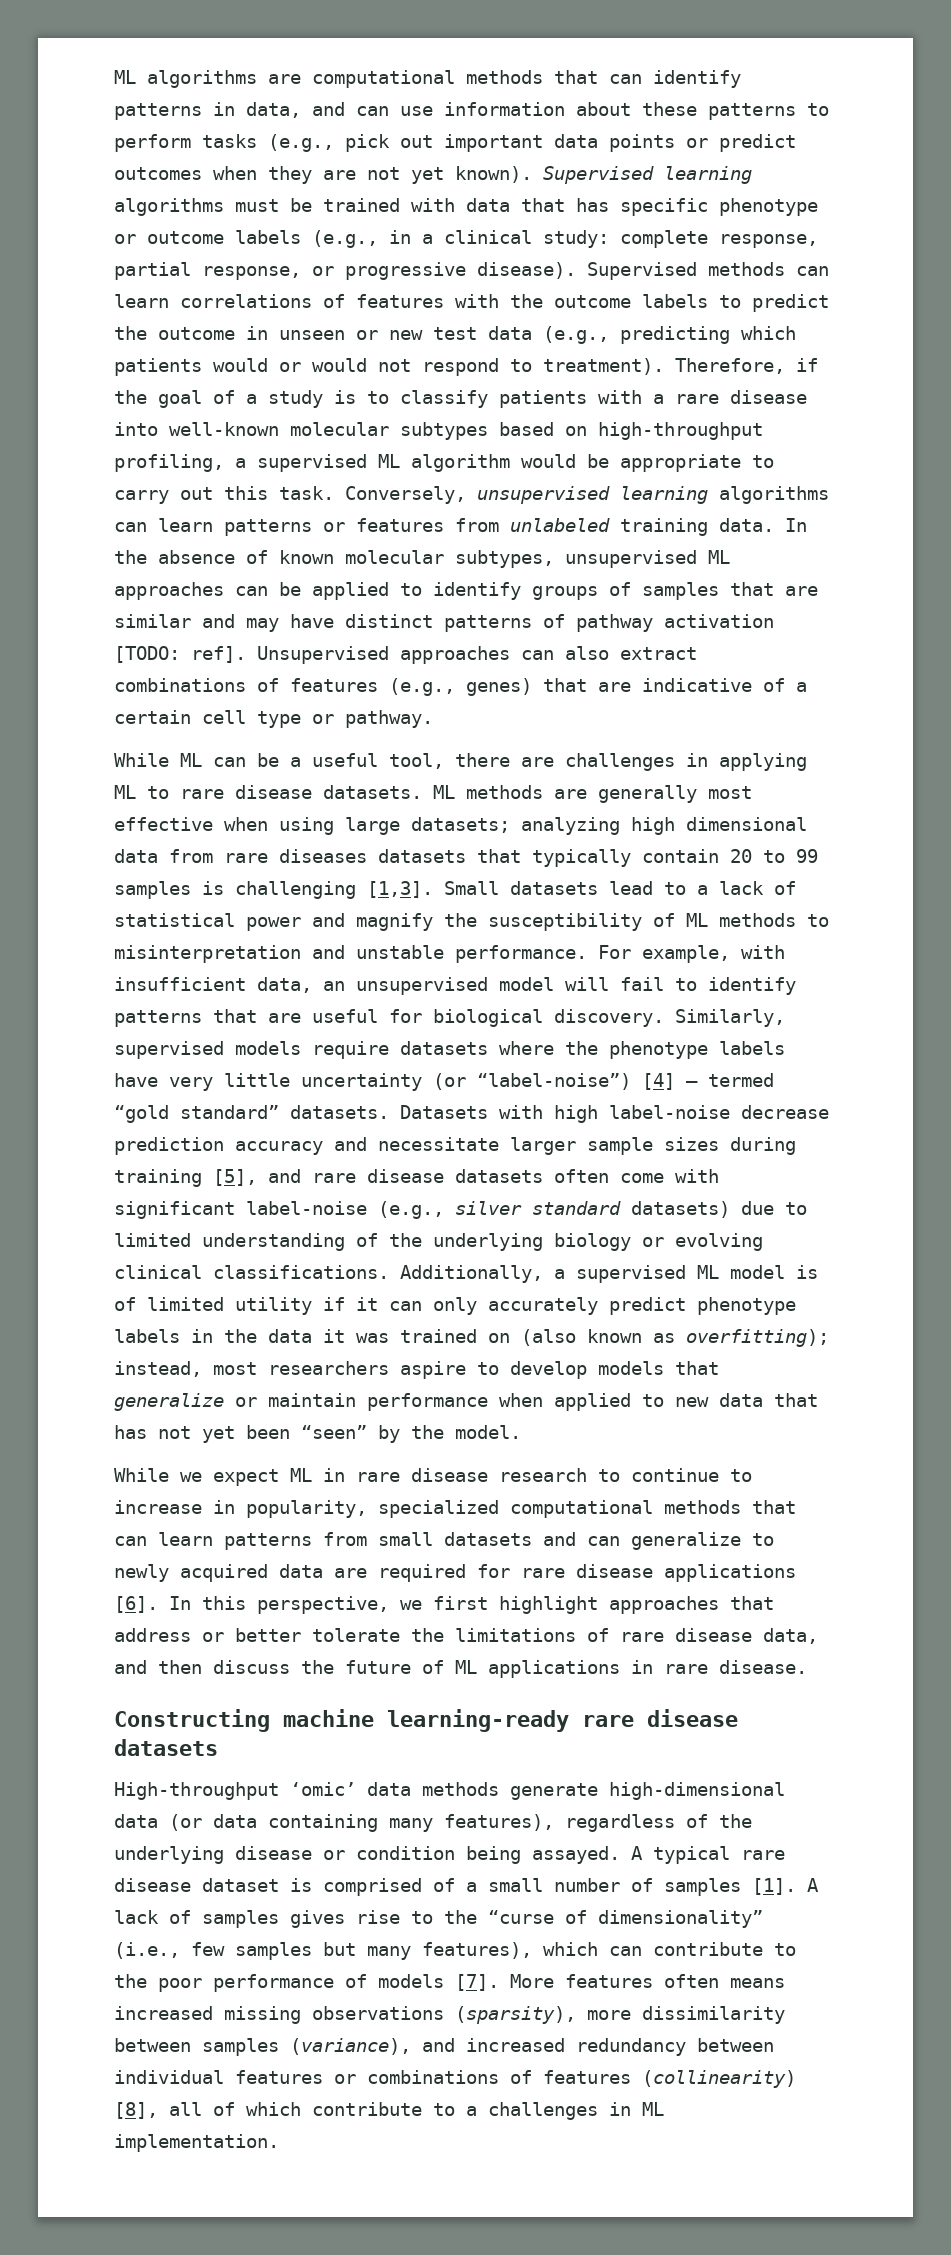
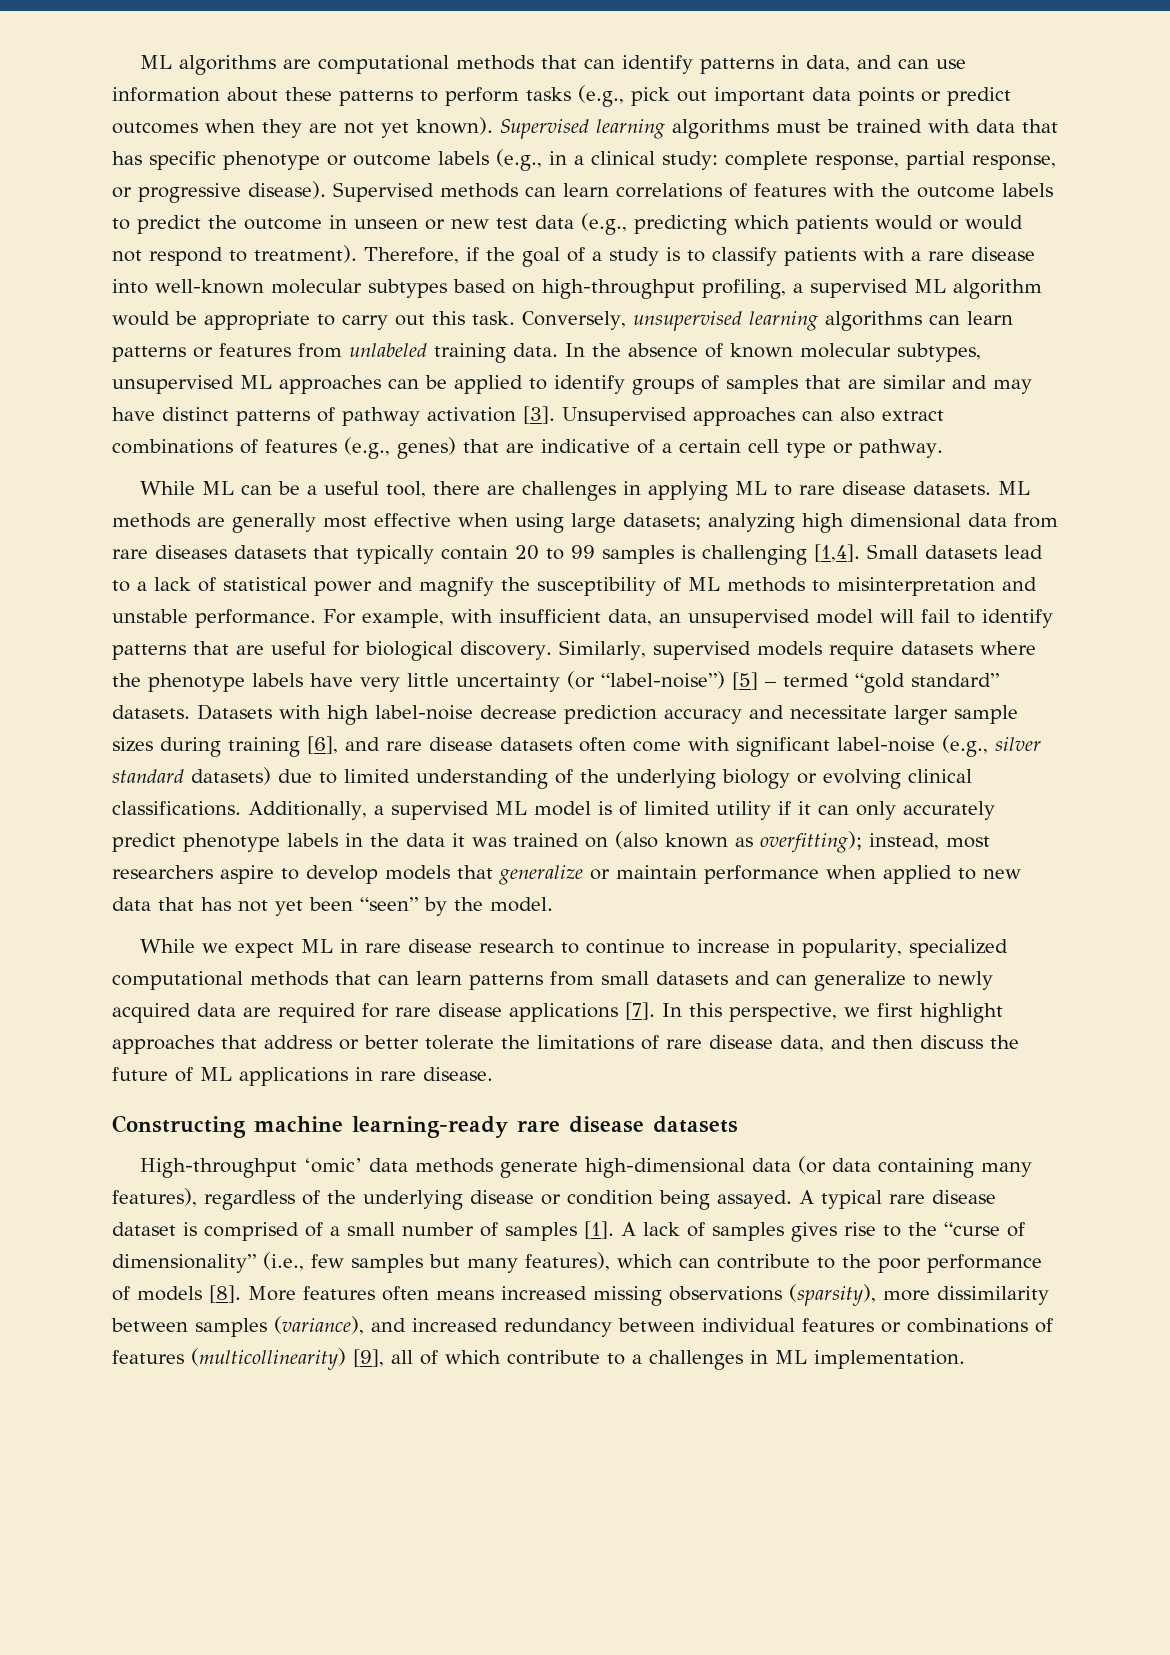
- In the absence of known molecular subtypes, unsupervised ML approaches can be applied to identify groups of samples that are similar and may have distinct patterns of pathway activation [TODO: ref].
+ In the absence of known molecular subtypes, unsupervised ML approaches can be applied to identify groups of samples that are similar and may have distinct patterns of pathway activation [3].
- ML methods are generally most effective when using large datasets; analyzing high dimensional data from rare diseases datasets that typically contain 20 to 99 samples is challenging [1,3].
+ ML methods are generally most effective when using large datasets; analyzing high dimensional data from rare diseases datasets that typically contain 20 to 99 samples is challenging [1,4].
- Similarly, supervised models require datasets where the phenotype labels have very little uncertainty (or “label-noise”) [4] – termed “gold standard” datasets.
+ Similarly, supervised models require datasets where the phenotype labels have very little uncertainty (or “label-noise”) [5] – termed “gold standard” datasets.
- Datasets with high label-noise decrease prediction accuracy and necessitate larger sample sizes during training [5], and rare disease datasets often come with significant label-noise (e.g., silver standard datasets) due to limited understanding of the underlying biology or evolving clinical classifications.
+ Datasets with high label-noise decrease prediction accuracy and necessitate larger sample sizes during training [6], and rare disease datasets often come with significant label-noise (e.g., silver standard datasets) due to limited understanding of the underlying biology or evolving clinical classifications.
- While we expect ML in rare disease research to continue to increase in popularity, specialized computational methods that can learn patterns from small datasets and can generalize to newly acquired data are required for rare disease applications [6].
+ While we expect ML in rare disease research to continue to increase in popularity, specialized computational methods that can learn patterns from small datasets and can generalize to newly acquired data are required for rare disease applications [7].
- A lack of samples gives rise to the “curse of dimensionality” (i.e., few samples but many features), which can contribute to the poor performance of models [7].
+ A lack of samples gives rise to the “curse of dimensionality” (i.e., few samples but many features), which can contribute to the poor performance of models [8].
- More features often means increased missing observations (sparsity), more dissimilarity between samples (variance), and increased redundancy between individual features or combinations of features (collinearity) [8], all of which contribute to a challenges in ML implementation.
+ More features often means increased missing observations (sparsity), more dissimilarity between samples (variance), and increased redundancy between individual features or combinations of features (multicollinearity) [9], all of which contribute to a challenges in ML implementation.

